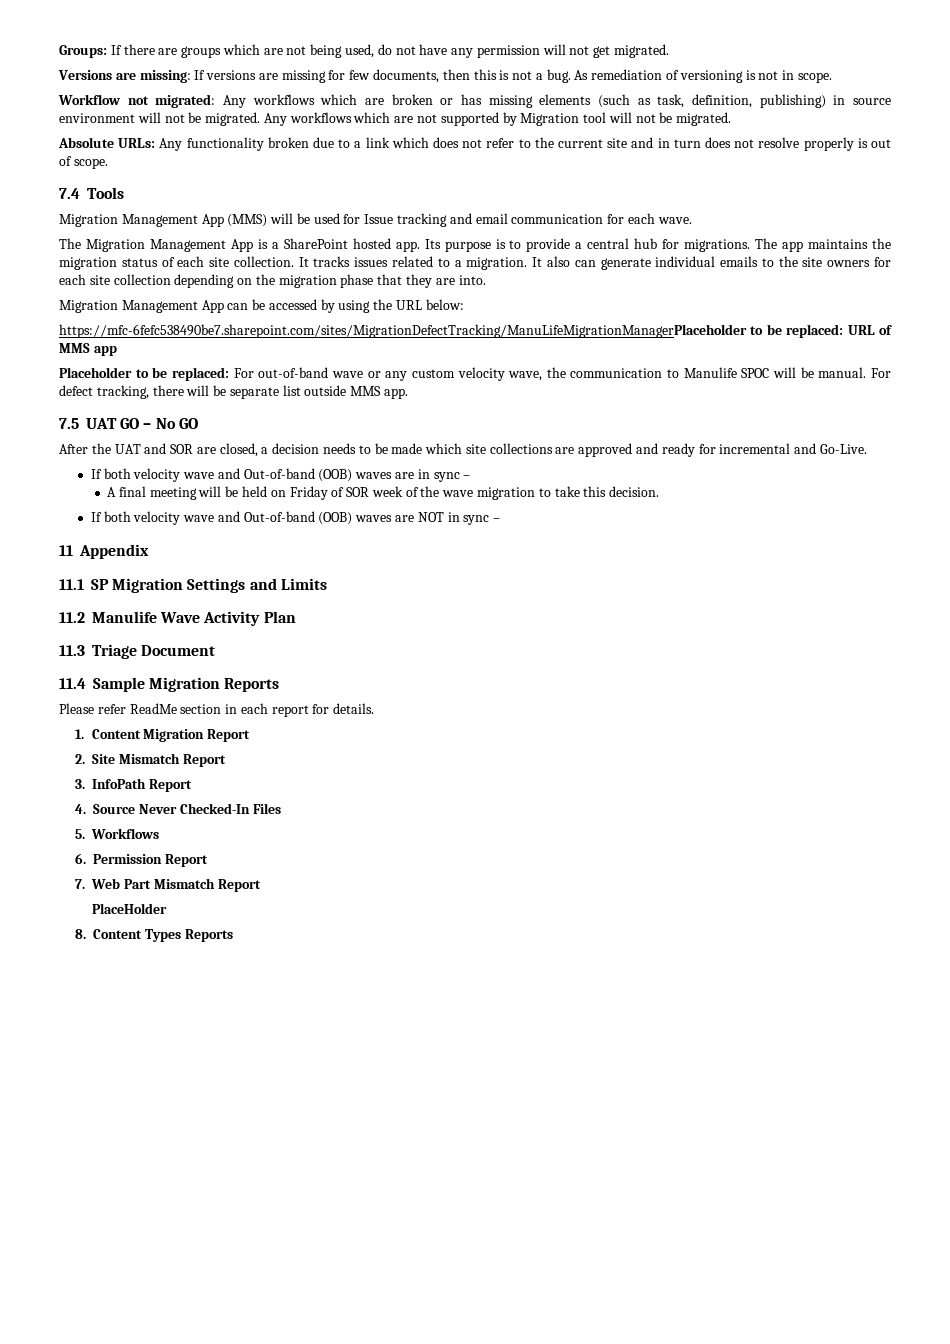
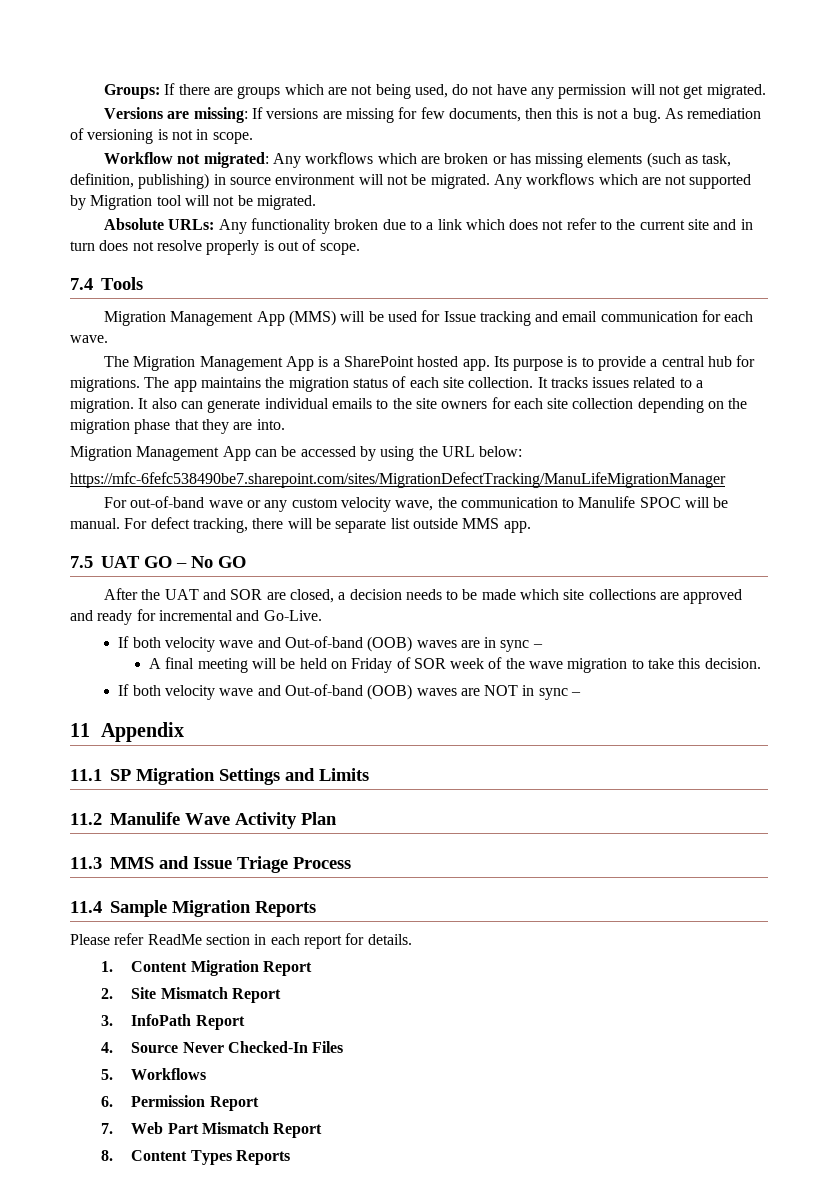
- https://mfc-6fefc538490be7.sharepoint.com/sites/MigrationDefectTracking/ManuLifeMigrationManagerPlaceholder to be replaced: URL of MMS app
- Placeholder to be replaced: For out-of-band wave or any custom velocity wave, the communication to Manulife SPOC will be manual.
+ https://mfc-6fefc538490be7.sharepoint.com/sites/MigrationDefectTracking/ManuLifeMigrationManager
+ For out-of-band wave or any custom velocity wave, the communication to Manulife SPOC will be manual.
- 11.3 Triage Document
+ 11.3 MMS and Issue Triage Process
- PlaceHolder

